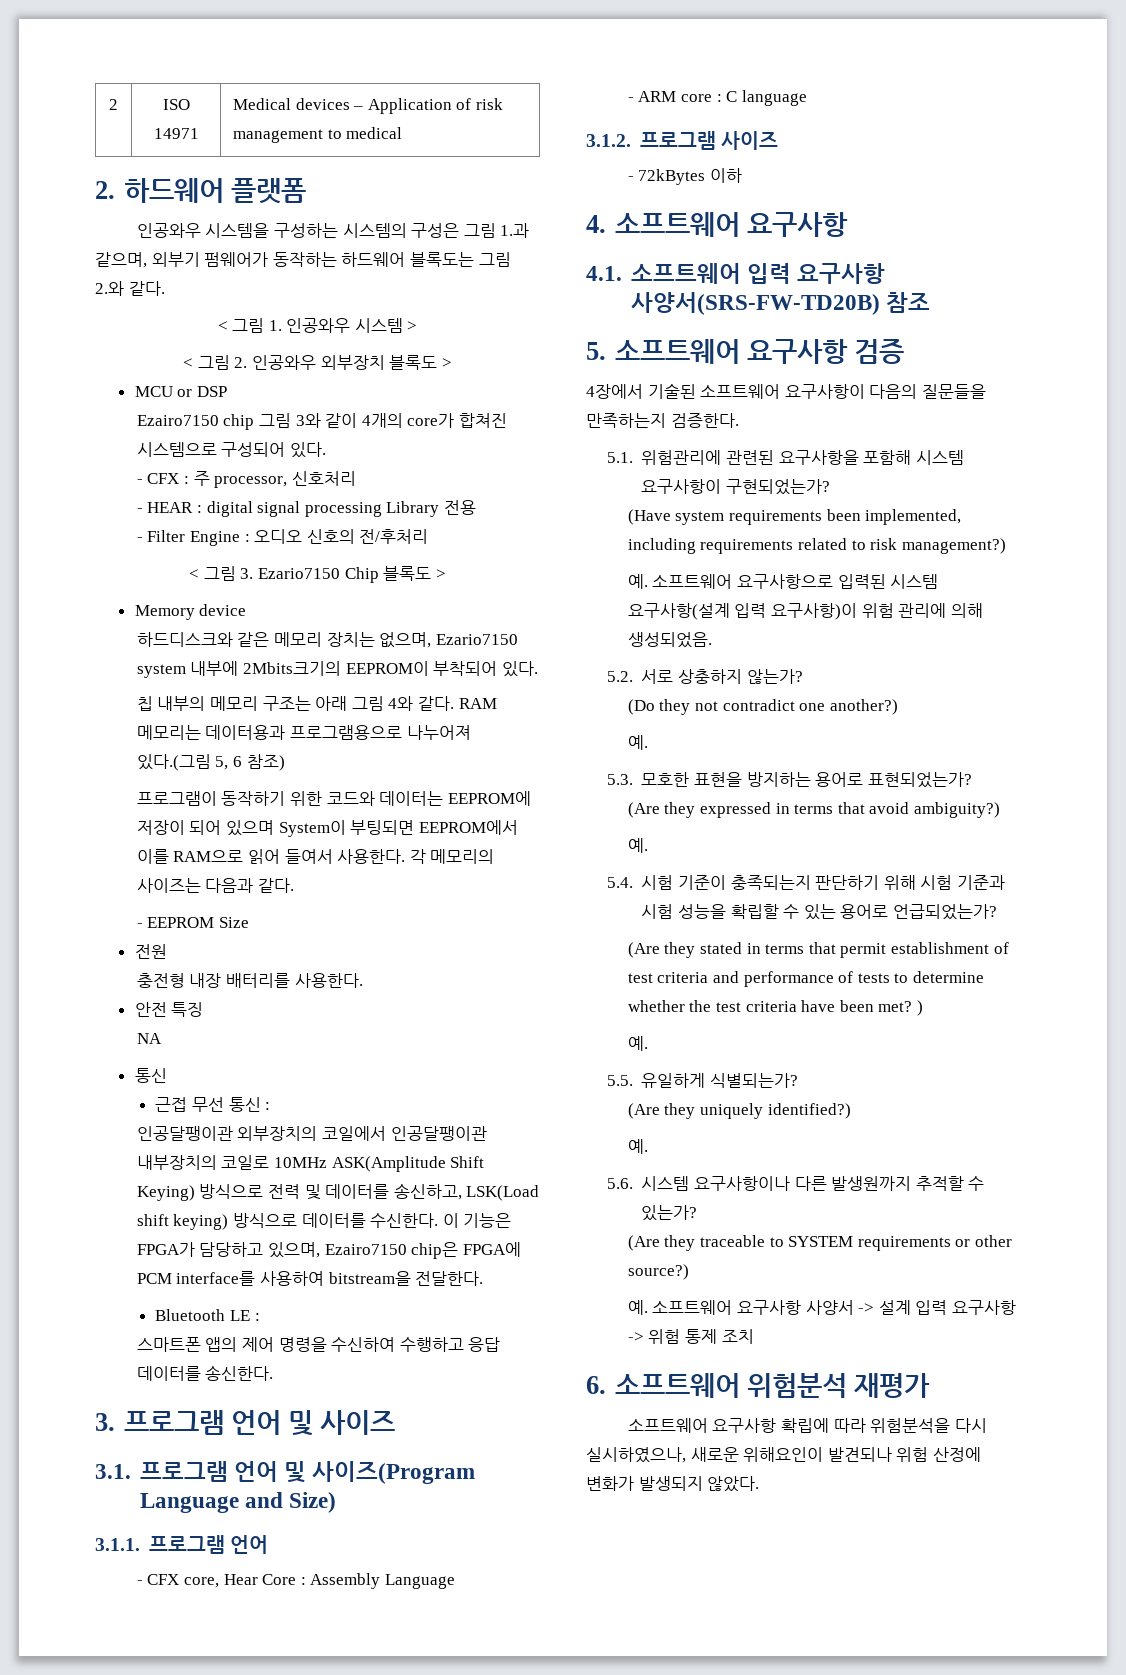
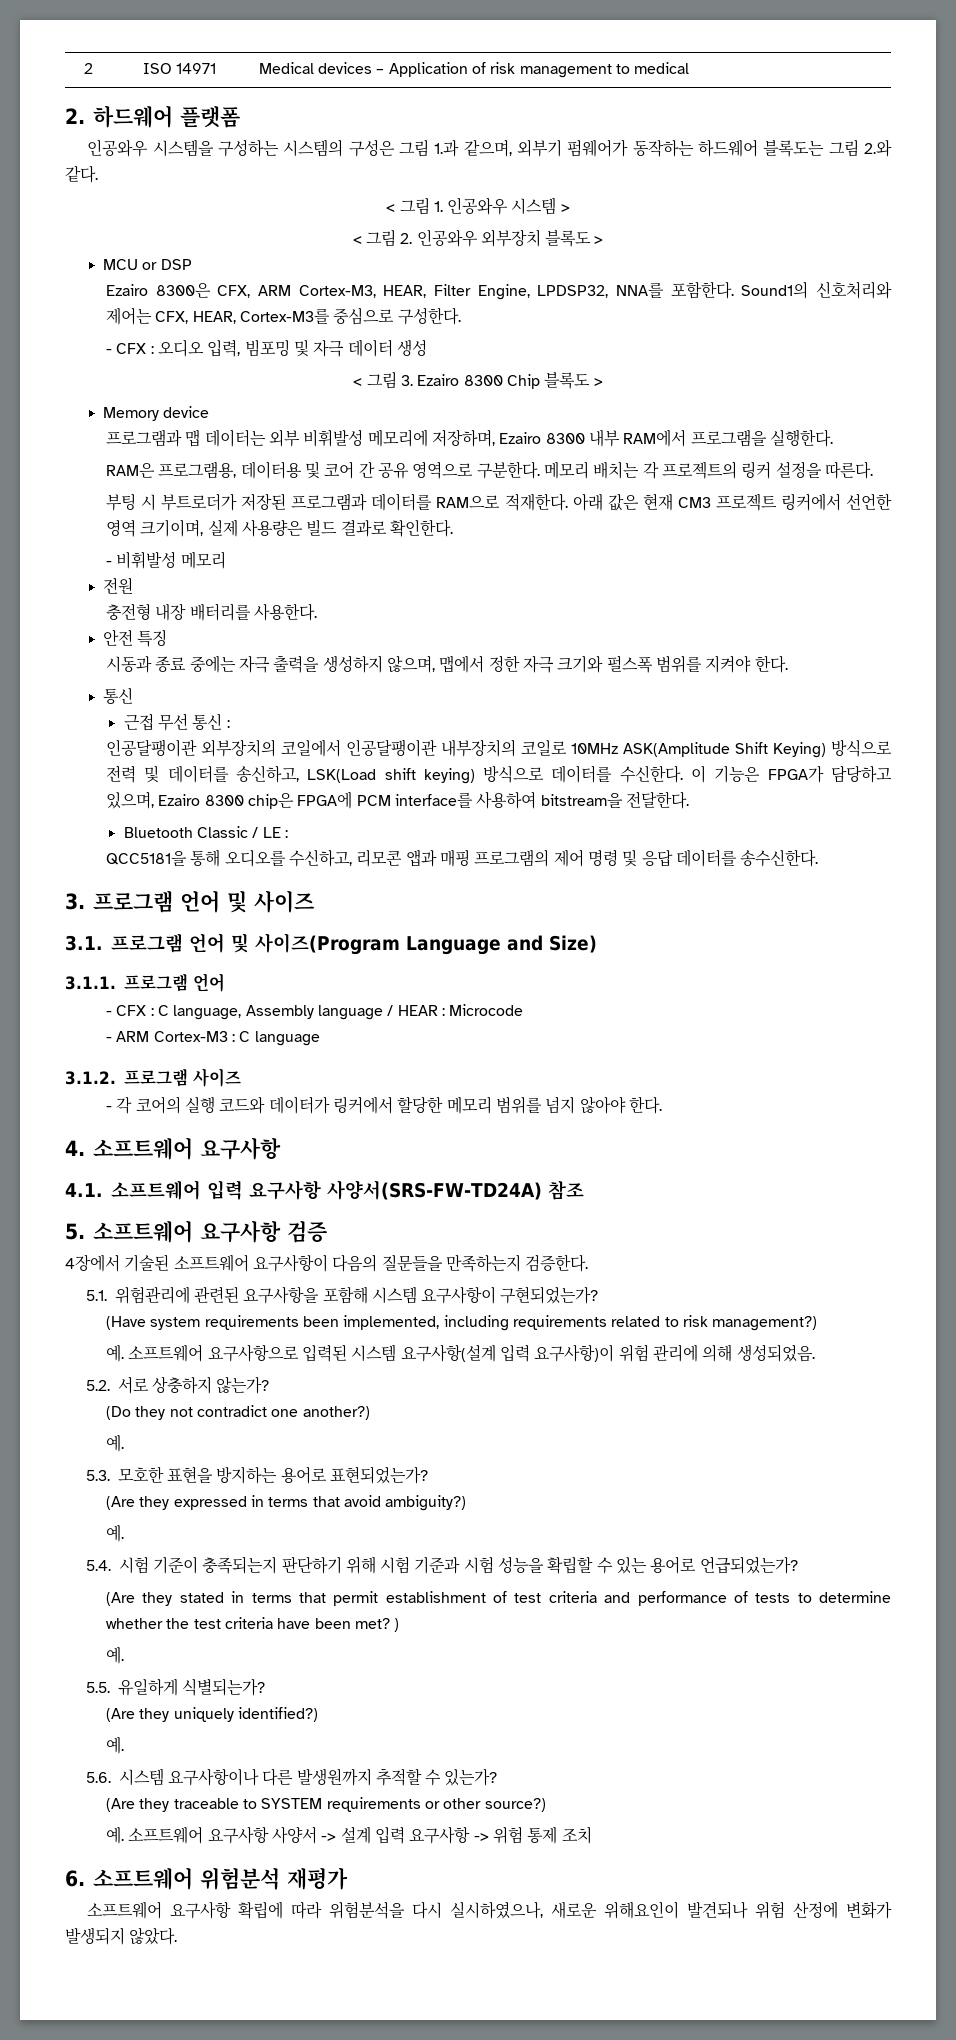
- Ezairo7150 chip 그림 3와 같이 4개의 core가 합쳐진 시스템으로 구성되어 있다.
- - CFX : 주 processor, 신호처리
- - HEAR : digital signal processing Library 전용
- - Filter Engine : 오디오 신호의 전/후처리
+ Ezairo 8300은 CFX, ARM Cortex-M3, HEAR, Filter Engine, LPDSP32, NNA를 포함한다. Sound1의 신호처리와 제어는 CFX, HEAR, Cortex-M3를 중심으로 구성한다.
+ - CFX : 오디오 입력, 빔포밍 및 자극 데이터 생성
- < 그림 3. Ezario7150 Chip 블록도 >
+ < 그림 3. Ezairo 8300 Chip 블록도 >
- 하드디스크와 같은 메모리 장치는 없으며, Ezario7150 system 내부에 2Mbits크기의 EEPROM이 부착되어 있다.
- 칩 내부의 메모리 구조는 아래 그림 4와 같다. RAM 메모리는 데이터용과 프로그램용으로 나누어져 있다.(그림 5, 6 참조)
- 프로그램이 동작하기 위한 코드와 데이터는 EEPROM에 저장이 되어 있으며 System이 부팅되면 EEPROM에서 이를 RAM으로 읽어 들여서 사용한다. 각 메모리의 사이즈는 다음과 같다.
- - EEPROM Size
+ 프로그램과 맵 데이터는 외부 비휘발성 메모리에 저장하며, Ezairo 8300 내부 RAM에서 프로그램을 실행한다.
+ RAM은 프로그램용, 데이터용 및 코어 간 공유 영역으로 구분한다. 메모리 배치는 각 프로젝트의 링커 설정을 따른다.
+ 부팅 시 부트로더가 저장된 프로그램과 데이터를 RAM으로 적재한다. 아래 값은 현재 CM3 프로젝트 링커에서 선언한 영역 크기이며, 실제 사용량은 빌드 결과로 확인한다.
+ - 비휘발성 메모리
- NA
+ 시동과 종료 중에는 자극 출력을 생성하지 않으며, 맵에서 정한 자극 크기와 펄스폭 범위를 지켜야 한다.
- 이 기능은 FPGA가 담당하고 있으며, Ezairo7150 chip은 FPGA에 PCM interface를 사용하여 bitstream을 전달한다.
+ 이 기능은 FPGA가 담당하고 있으며, Ezairo 8300 chip은 FPGA에 PCM interface를 사용하여 bitstream을 전달한다.
- Bluetooth LE :
+ Bluetooth Classic / LE :
- 스마트폰 앱의 제어 명령을 수신하여 수행하고 응답 데이터를 송신한다.
+ QCC5181을 통해 오디오를 수신하고, 리모콘 앱과 매핑 프로그램의 제어 명령 및 응답 데이터를 송수신한다.
- - CFX core, Hear Core : Assembly Language
+ - CFX : C language, Assembly language / HEAR : Microcode
- - ARM core : C language
+ - ARM Cortex-M3 : C language
- - 72kBytes 이하
+ - 각 코어의 실행 코드와 데이터가 링커에서 할당한 메모리 범위를 넘지 않아야 한다.
- 4.1. 소프트웨어 입력 요구사항 사양서(SRS-FW-TD20B) 참조
+ 4.1. 소프트웨어 입력 요구사항 사양서(SRS-FW-TD24A) 참조

